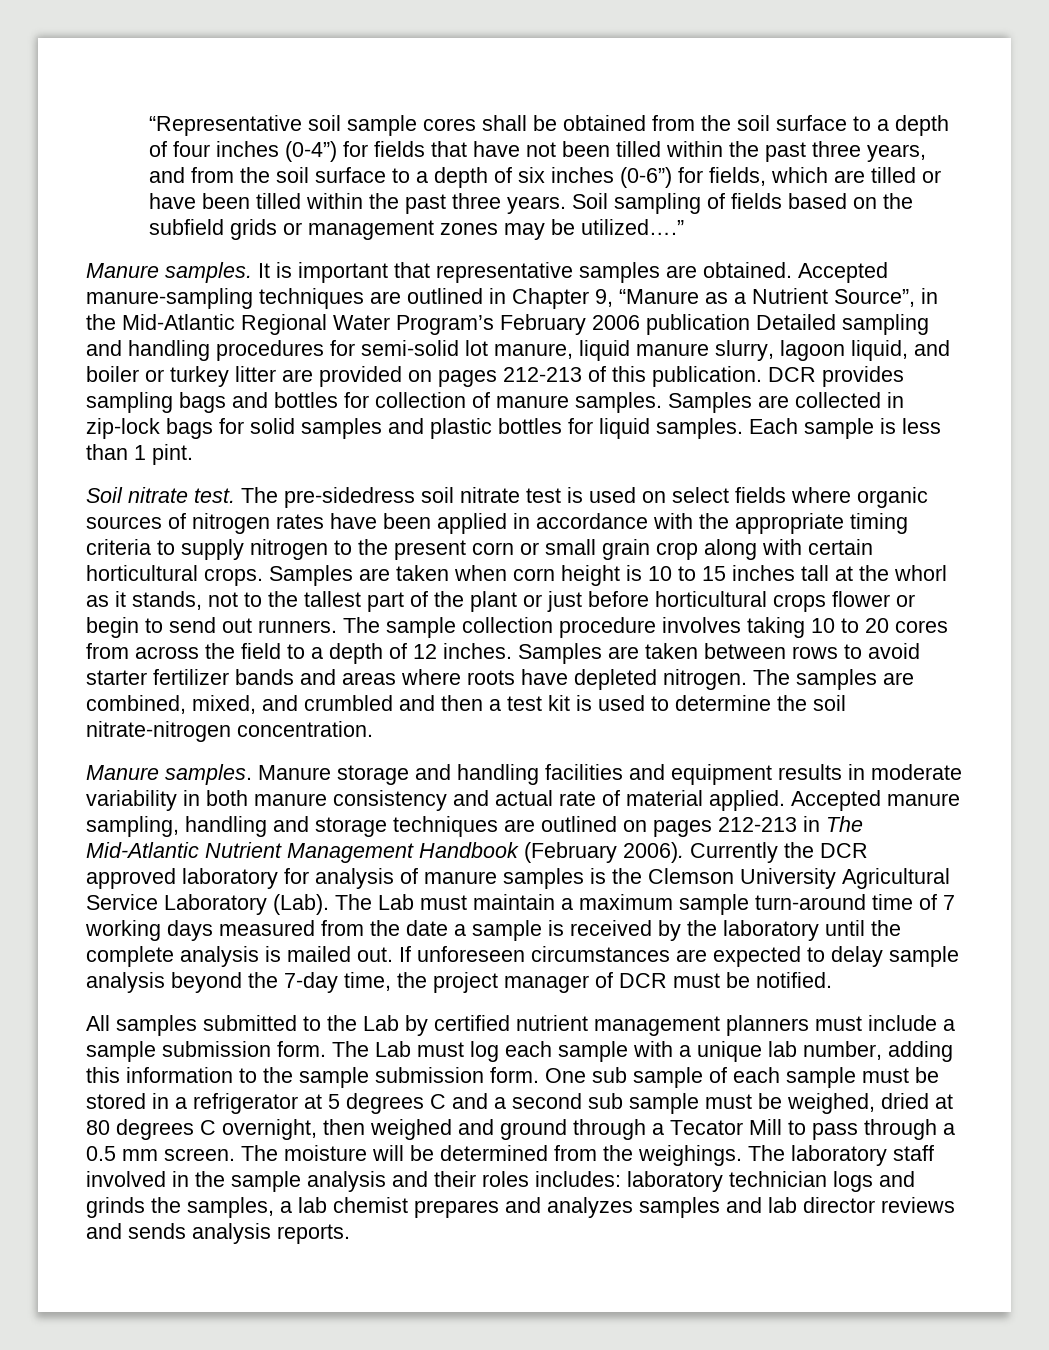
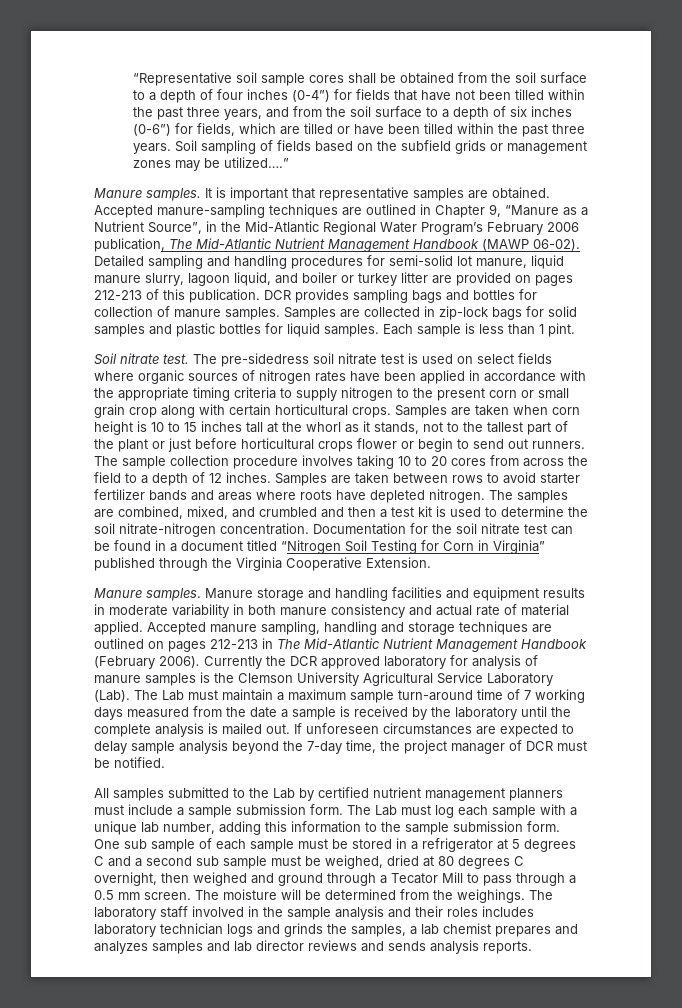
- Accepted manure-sampling techniques are outlined in Chapter 9, “Manure as a Nutrient Source”, in the Mid-Atlantic Regional Water Program’s February 2006 publication Detailed sampling and handling procedures for semi-solid lot manure, liquid manure slurry, lagoon liquid, and boiler or turkey litter are provided on pages 212-213 of this publication.
+ Accepted manure-sampling techniques are outlined in Chapter 9, “Manure as a Nutrient Source”, in the Mid-Atlantic Regional Water Program’s February 2006 publication, The Mid-Atlantic Nutrient Management Handbook (MAWP 06-02). Detailed sampling and handling procedures for semi-solid lot manure, liquid manure slurry, lagoon liquid, and boiler or turkey litter are provided on pages 212-213 of this publication.
+ Documentation for the soil nitrate test can be found in a document titled “Nitrogen Soil Testing for Corn in Virginia” published through the Virginia Cooperative Extension.
- The laboratory staff involved in the sample analysis and their roles includes: laboratory technician logs and grinds the samples, a lab chemist prepares and analyzes samples and lab director reviews and sends analysis reports.
+ The laboratory staff involved in the sample analysis and their roles includes laboratory technician logs and grinds the samples, a lab chemist prepares and analyzes samples and lab director reviews and sends analysis reports.

